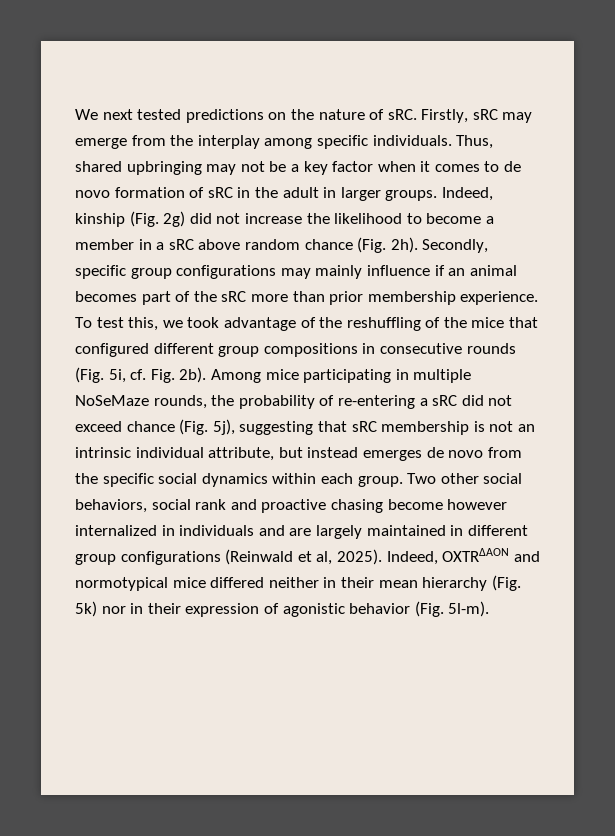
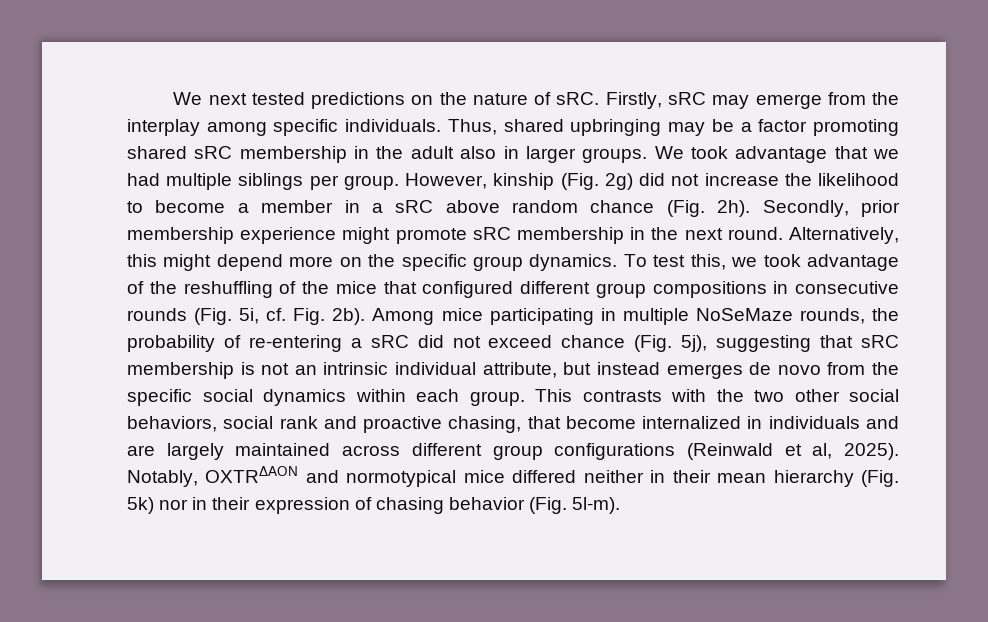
- Thus, shared upbringing may not be a key factor when it comes to de novo formation of sRC in the adult in larger groups.
+ Thus, shared upbringing may be a factor promoting shared sRC membership in the adult also in larger groups.
- Indeed, kinship (Fig. 2g) did not increase the likelihood to become a member in a sRC above random chance (Fig. 2h).
+ We took advantage that we had multiple siblings per group. However, kinship (Fig. 2g) did not increase the likelihood to become a member in a sRC above random chance (Fig. 2h).
- Secondly, specific group configurations may mainly influence if an animal becomes part of the sRC more than prior membership experience.
+ Secondly, prior membership experience might promote sRC membership in the next round. Alternatively, this might depend more on the specific group dynamics.
- Two other social behaviors, social rank and proactive chasing become however internalized in individuals and are largely maintained in different group configurations (Reinwald et al, 2025).
+ This contrasts with the two other social behaviors, social rank and proactive chasing, that become internalized in individuals and are largely maintained across different group configurations (Reinwald et al, 2025).
- Indeed, OXTRΔAON and normotypical mice differed neither in their mean hierarchy (Fig. 5k) nor in their expression of agonistic behavior (Fig. 5l-m).
+ Notably, OXTRΔAON and normotypical mice differed neither in their mean hierarchy (Fig. 5k) nor in their expression of chasing behavior (Fig. 5l-m).

